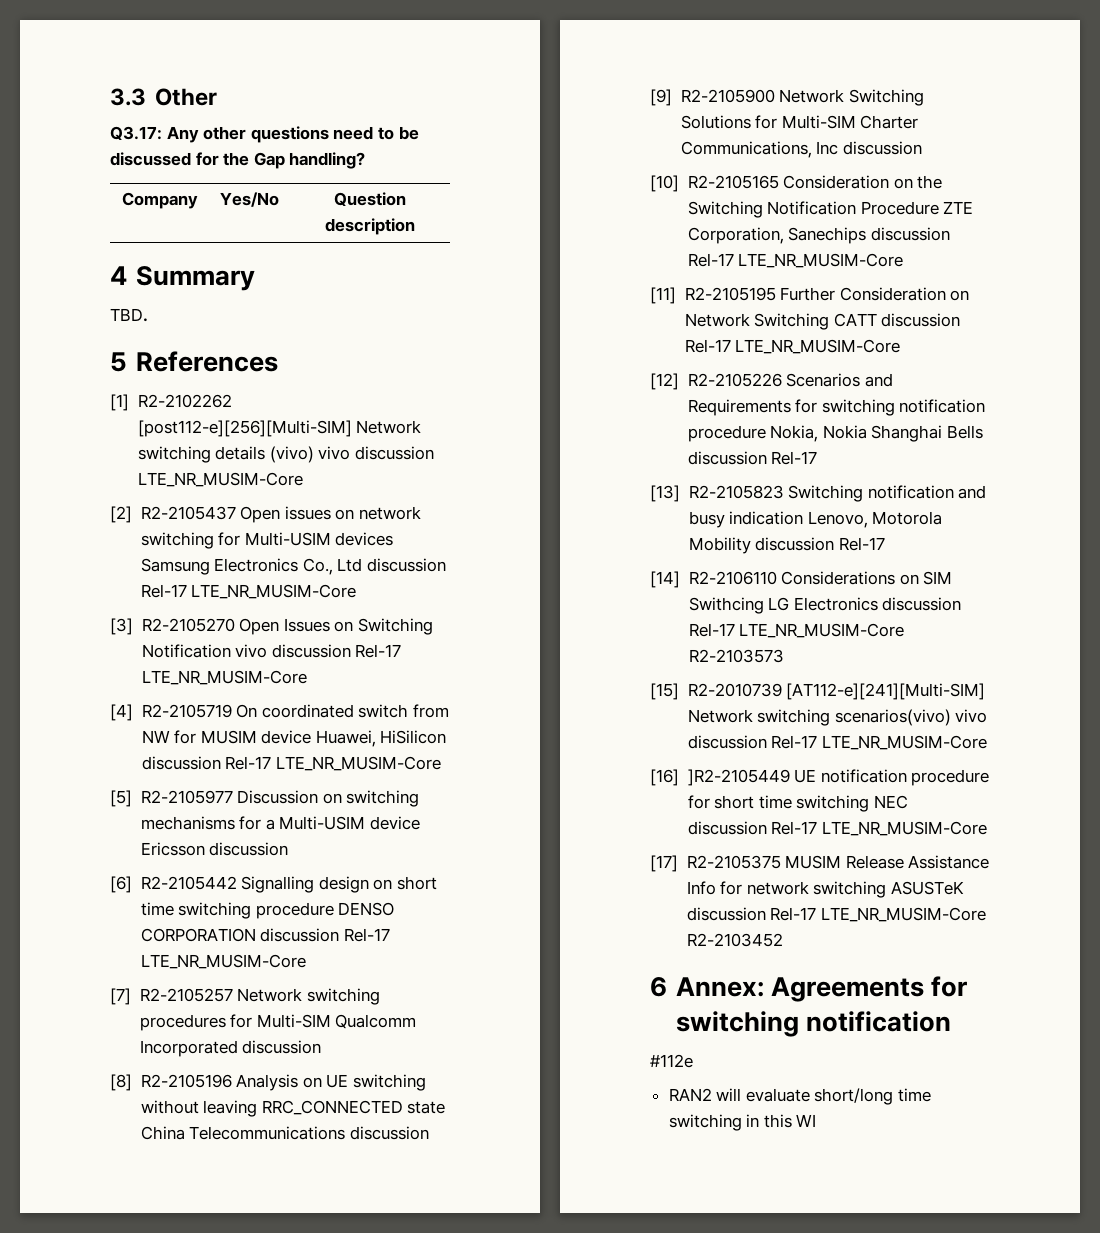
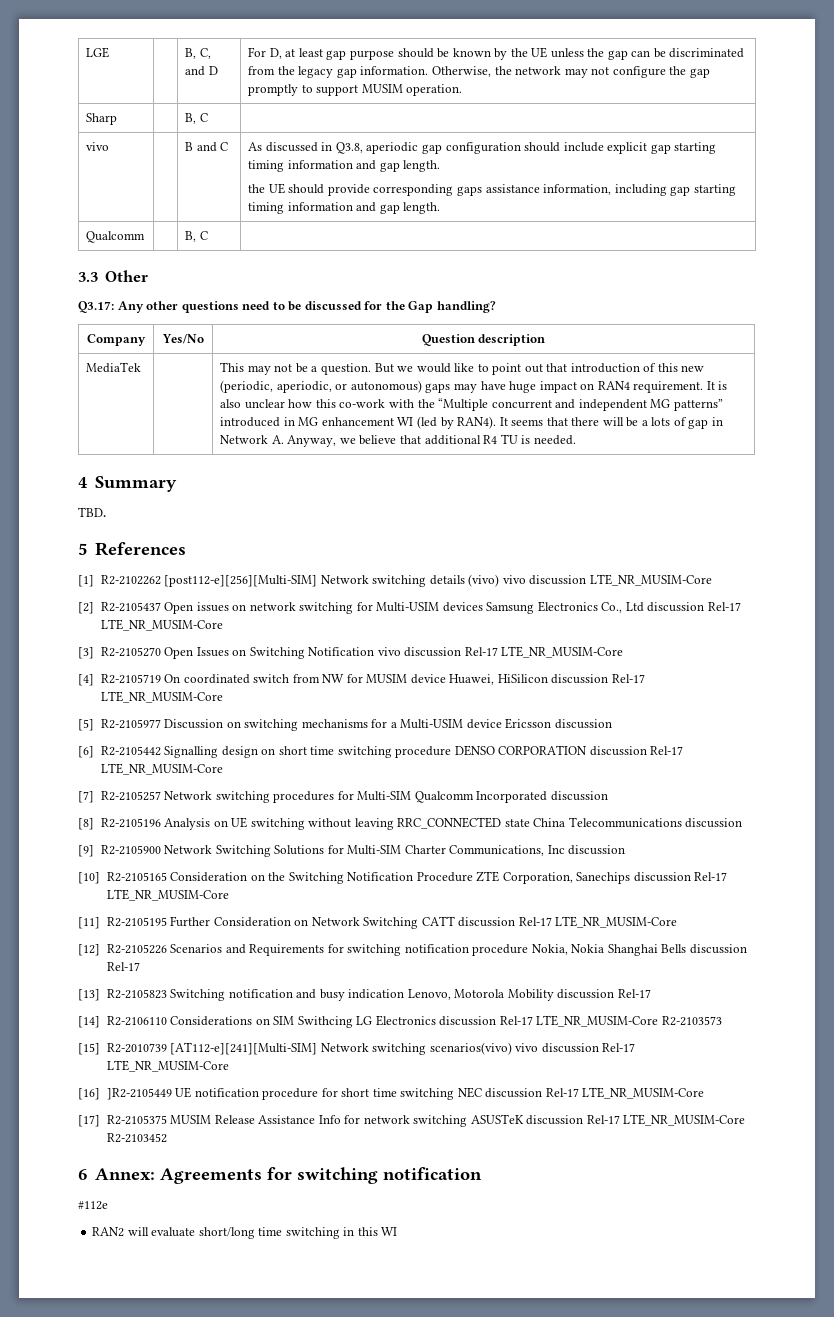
+ LGE | | B, C, and D | For D, at least gap purpose should be known by the UE unless the gap can be discriminated from the legacy gap information. Otherwise, the network may not configure the gap promptly to support MUSIM operation.
+ Sharp | | B, C |
+ vivo | | B and C | As discussed in Q3.8, aperiodic gap configuration should include explicit gap starting timing information and gap length.
+ the UE should provide corresponding gaps assistance information, including gap starting timing information and gap length.
+ Qualcomm | | B, C |
+ MediaTek | | This may not be a question. But we would like to point out that introduction of this new (periodic, aperiodic, or autonomous) gaps may have huge impact on RAN4 requirement. It is also unclear how this co-work with the “Multiple concurrent and independent MG patterns” introduced in MG enhancement WI (led by RAN4). It seems that there will be a lots of gap in Network A. Anyway, we believe that additional R4 TU is needed.

